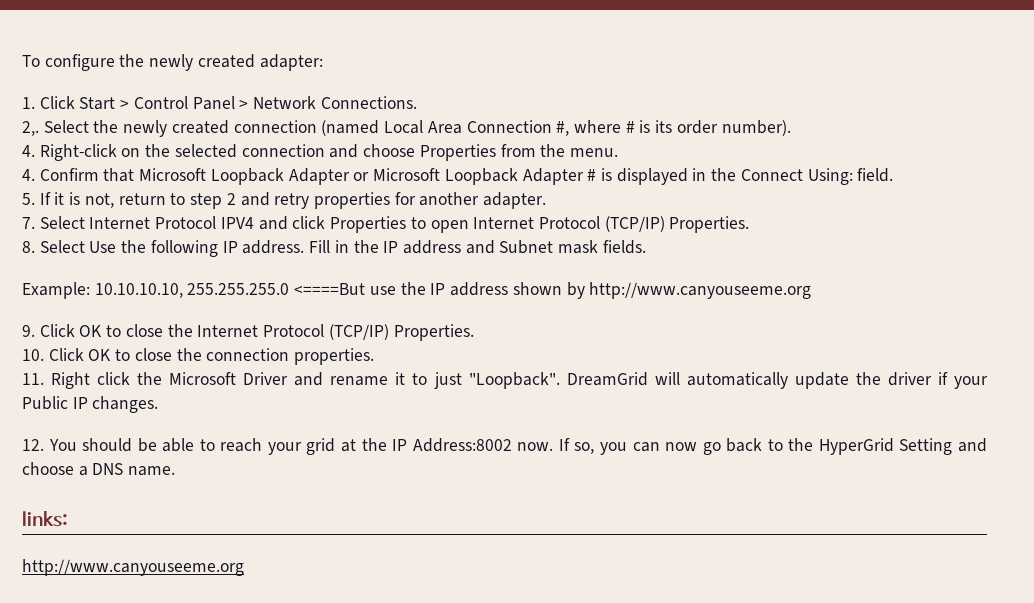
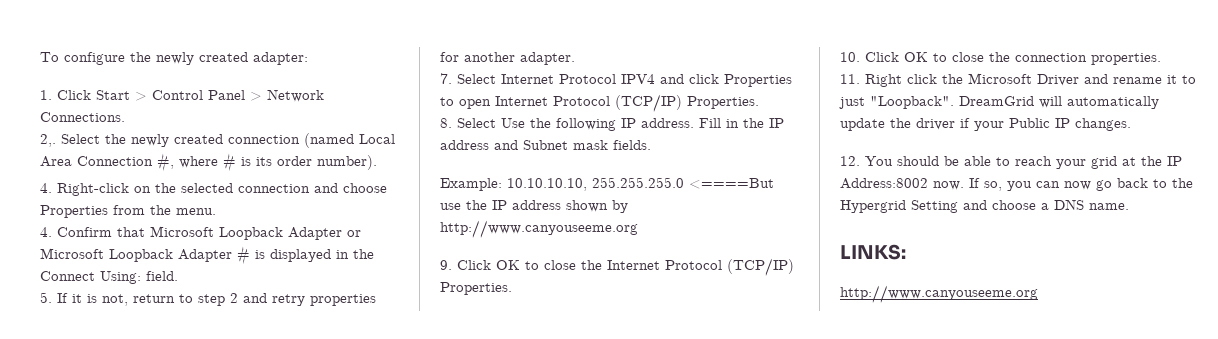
- If so, you can now go back to the HyperGrid Setting and choose a DNS name.
+ If so, you can now go back to the Hypergrid Setting and choose a DNS name.
- links:
+ LINKS:

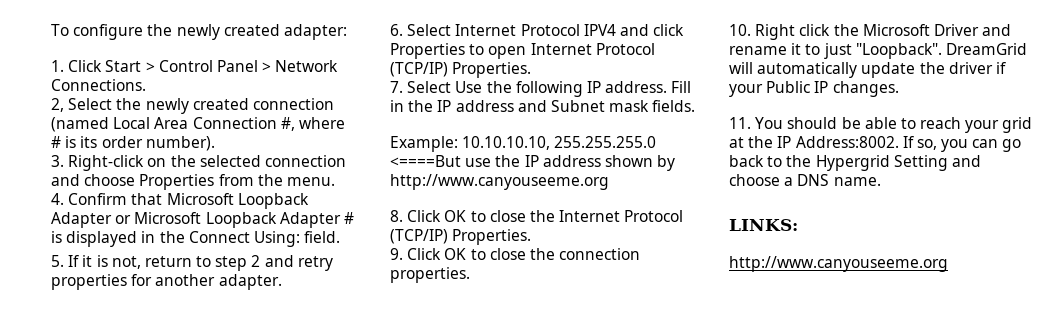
- 2,. Select the newly created connection (named Local Area Connection #, where # is its order number).
+ 2, Select the newly created connection (named Local Area Connection #, where # is its order number).
- 4. Right-click on the selected connection and choose Properties from the menu.
+ 3. Right-click on the selected connection and choose Properties from the menu.
- 7. Select Internet Protocol IPV4 and click Properties to open Internet Protocol (TCP/IP) Properties.
+ 6. Select Internet Protocol IPV4 and click Properties to open Internet Protocol (TCP/IP) Properties.
- 8. Select Use the following IP address.
+ 7. Select Use the following IP address.
- 9. Click OK to close the Internet Protocol (TCP/IP) Properties.
+ 8. Click OK to close the Internet Protocol (TCP/IP) Properties.
- 10. Click OK to close the connection properties.
+ 9. Click OK to close the connection properties.
- 11. Right click the Microsoft Driver and rename it to just "Loopback".
+ 10. Right click the Microsoft Driver and rename it to just "Loopback".
- 12. You should be able to reach your grid at the IP Address:8002 now.
+ 11. You should be able to reach your grid at the IP Address:8002.
- If so, you can now go back to the Hypergrid Setting and choose a DNS name.
+ If so, you can go back to the Hypergrid Setting and choose a DNS name.

